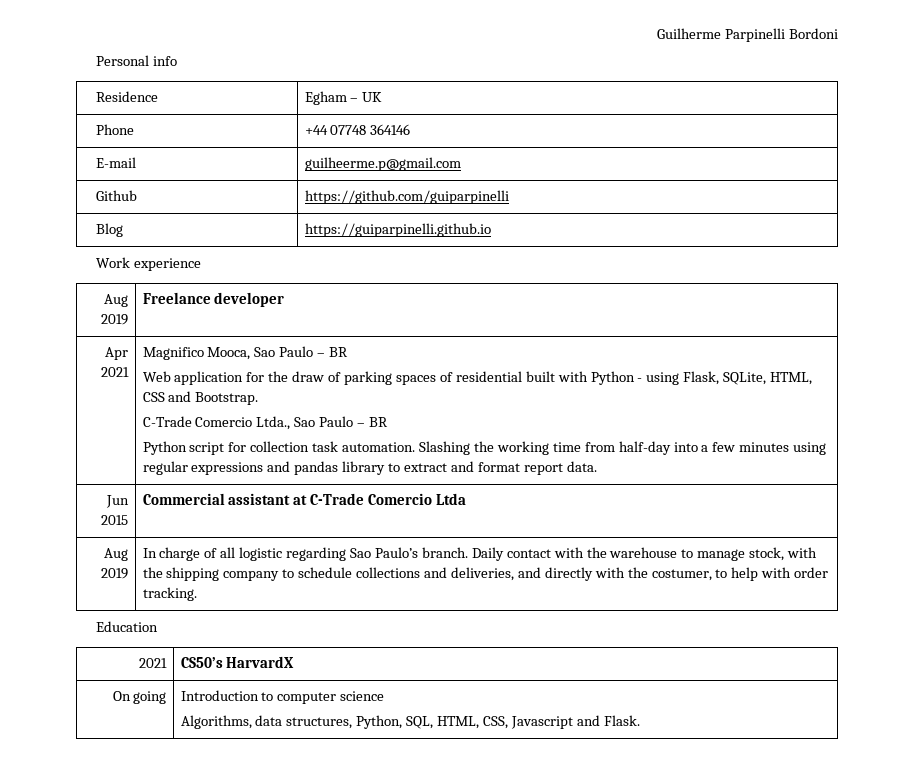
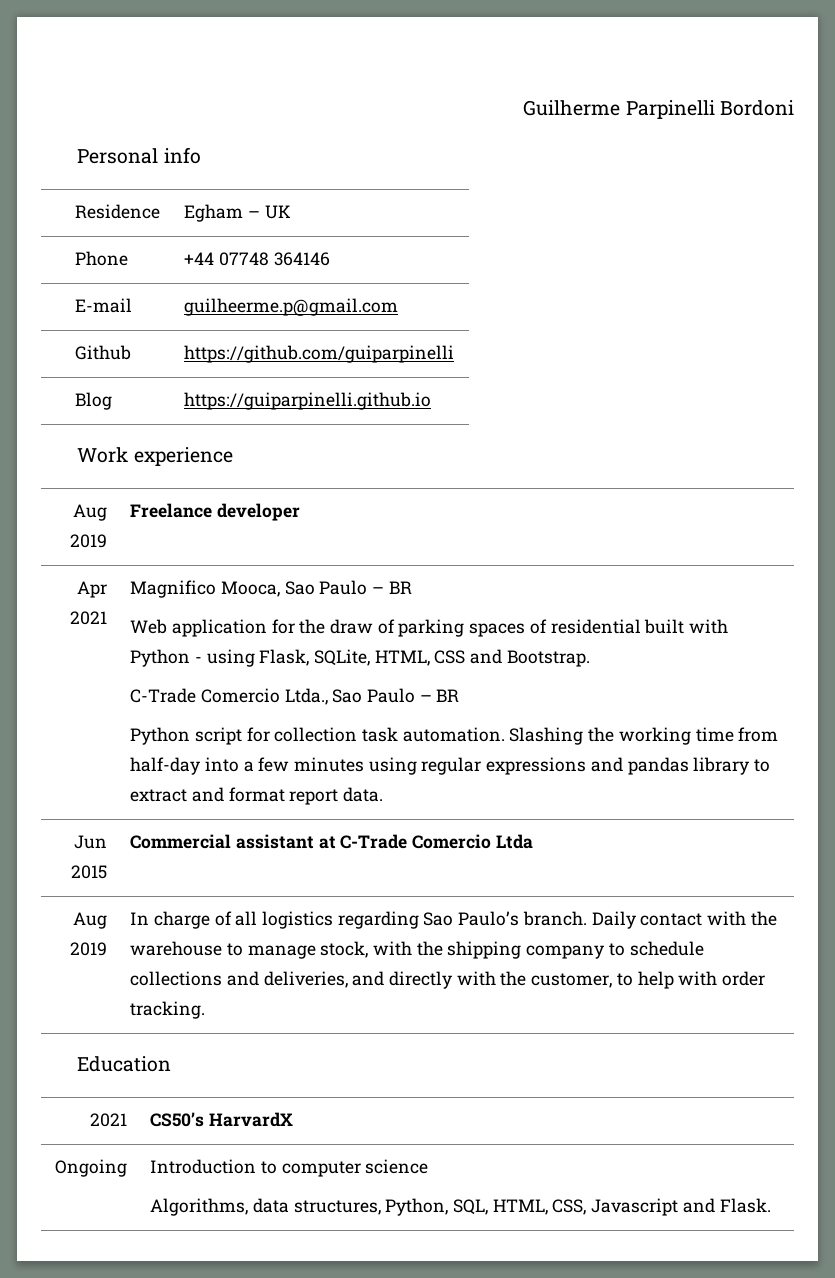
- Aug 2019 | In charge of all logistic regarding Sao Paulo’s branch. Daily contact with the warehouse to manage stock, with the shipping company to schedule collections and deliveries, and directly with the costumer, to help with order tracking.
+ Aug 2019 | In charge of all logistics regarding Sao Paulo’s branch. Daily contact with the warehouse to manage stock, with the shipping company to schedule collections and deliveries, and directly with the customer, to help with order tracking.
- On going | Introduction to computer science
+ Ongoing | Introduction to computer science

